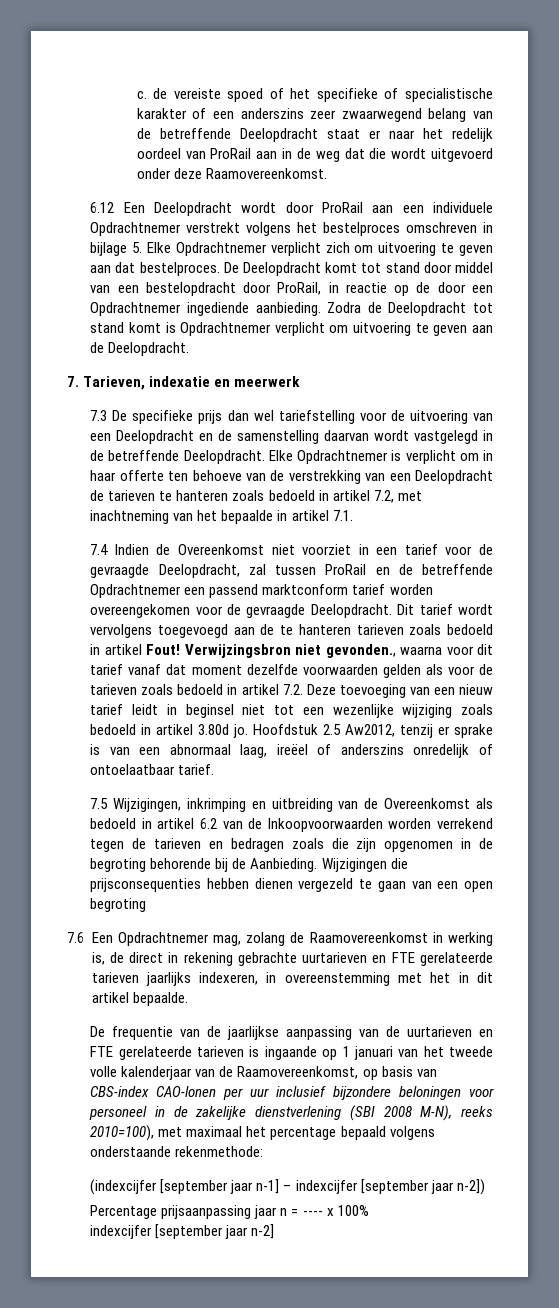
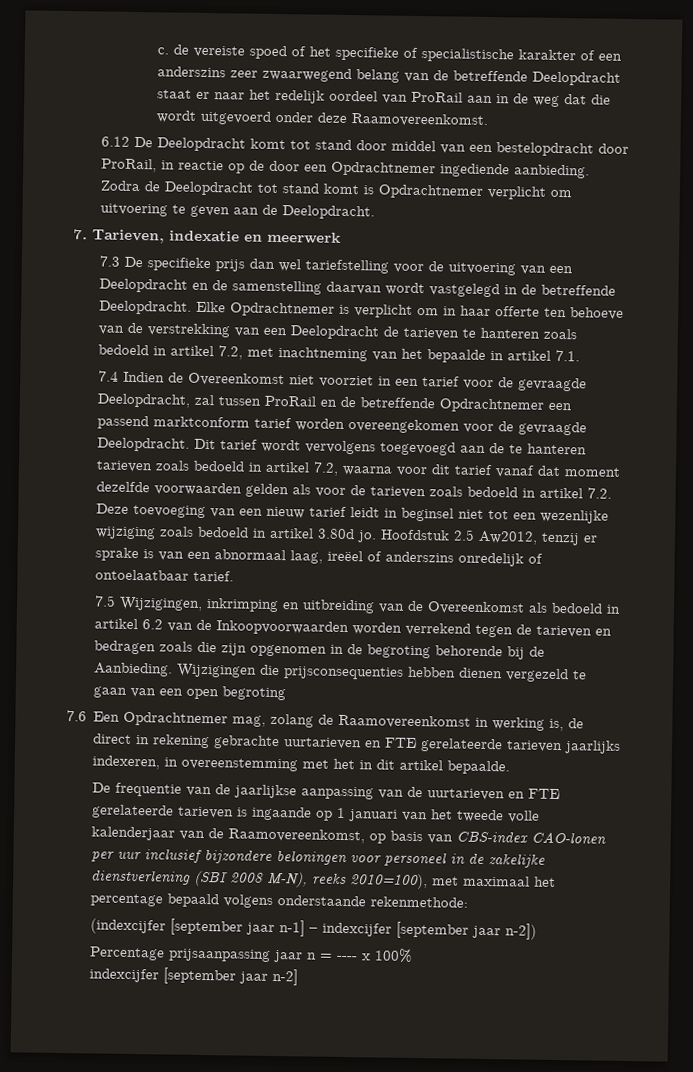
- 6.12 Een Deelopdracht wordt door ProRail aan een individuele Opdrachtnemer verstrekt volgens het bestelproces omschreven in bijlage 5. Elke Opdrachtnemer verplicht zich om uitvoering te geven aan dat bestelproces. De Deelopdracht komt tot stand door middel van een bestelopdracht door ProRail, in reactie op de door een Opdrachtnemer ingediende aanbieding.
+ 6.12 De Deelopdracht komt tot stand door middel van een bestelopdracht door ProRail, in reactie op de door een Opdrachtnemer ingediende aanbieding.
- Dit tarief wordt vervolgens toegevoegd aan de te hanteren tarieven zoals bedoeld in artikel Fout! Verwijzingsbron niet gevonden., waarna voor dit tarief vanaf dat moment dezelfde voorwaarden gelden als voor de tarieven zoals bedoeld in artikel 7.2. Deze toevoeging van een nieuw tarief leidt in beginsel niet tot een wezenlijke wijziging zoals bedoeld in artikel 3.80d jo.
+ Dit tarief wordt vervolgens toegevoegd aan de te hanteren tarieven zoals bedoeld in artikel 7.2, waarna voor dit tarief vanaf dat moment dezelfde voorwaarden gelden als voor de tarieven zoals bedoeld in artikel 7.2. Deze toevoeging van een nieuw tarief leidt in beginsel niet tot een wezenlijke wijziging zoals bedoeld in artikel 3.80d jo.

